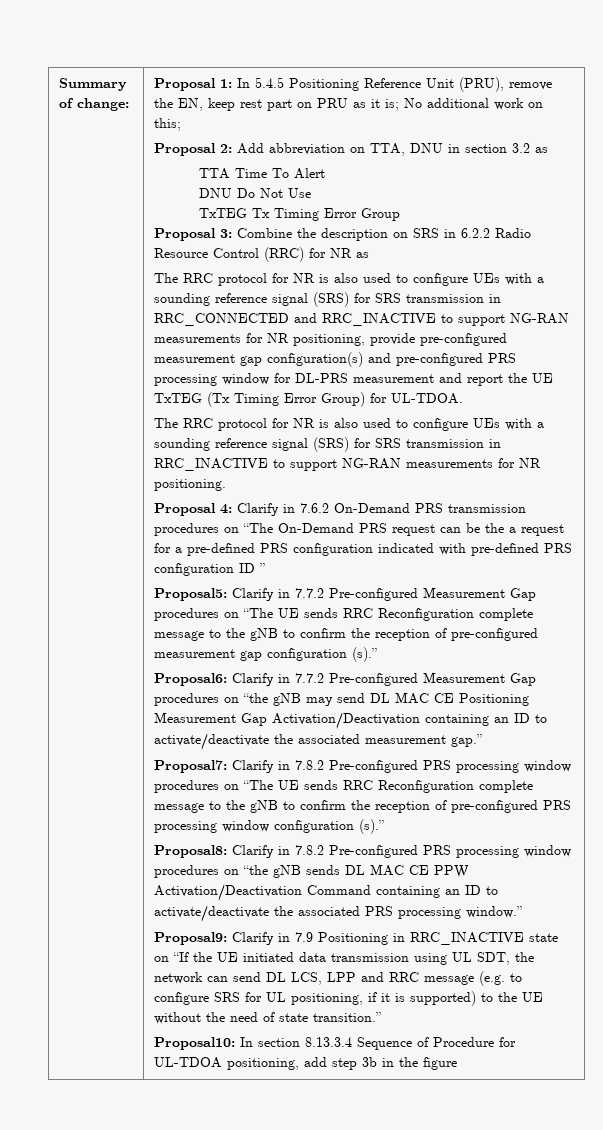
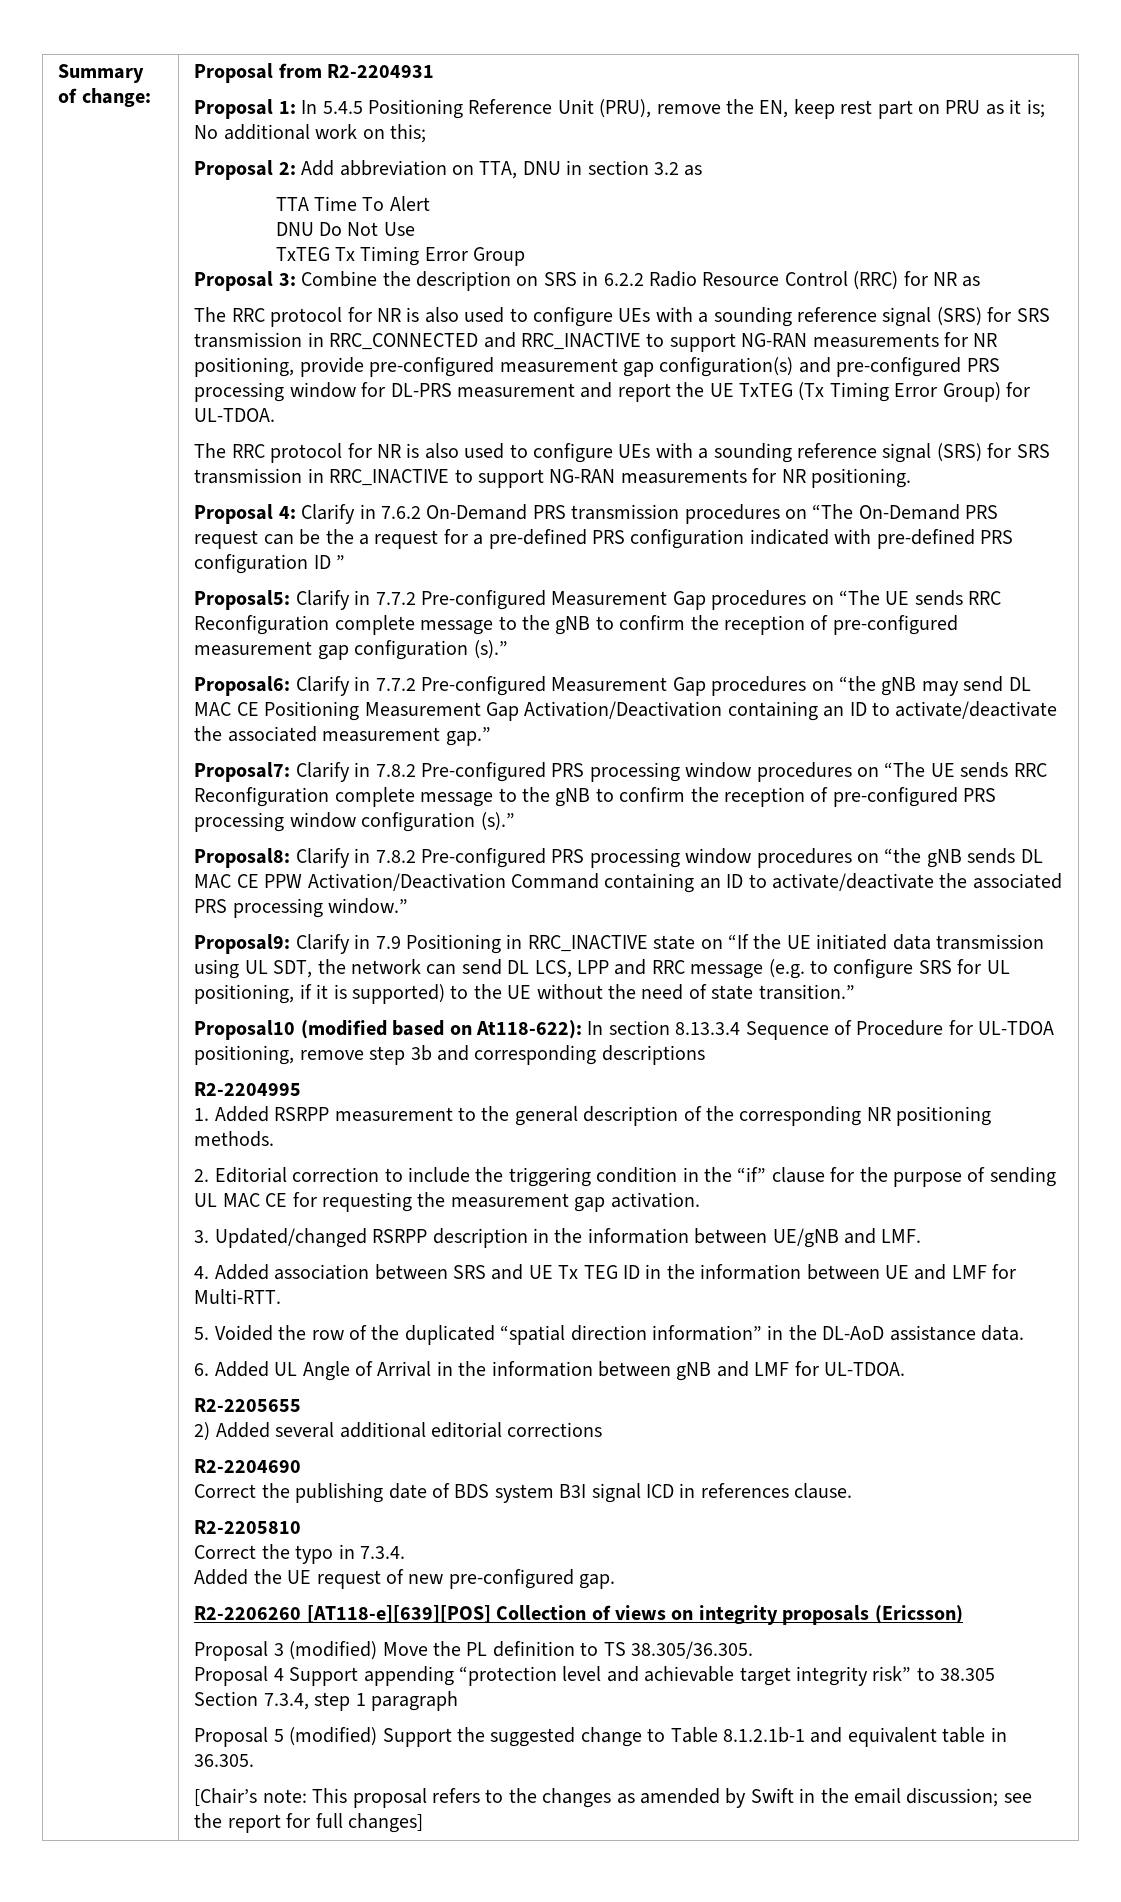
+ Proposal from R2-2204931
- Proposal10: In section 8.13.3.4 Sequence of Procedure for UL-TDOA positioning, add step 3b in the figure
+ Proposal10 (modified based on At118-622): In section 8.13.3.4 Sequence of Procedure for UL-TDOA positioning, remove step 3b and corresponding descriptions
+ R2-2204995
+ 1. Added RSRPP measurement to the general description of the corresponding NR positioning methods.
+ 2. Editorial correction to include the triggering condition in the “if” clause for the purpose of sending UL MAC CE for requesting the measurement gap activation.
+ 3. Updated/changed RSRPP description in the information between UE/gNB and LMF.
+ 4. Added association between SRS and UE Tx TEG ID in the information between UE and LMF for Multi-RTT.
+ 5. Voided the row of the duplicated “spatial direction information” in the DL-AoD assistance data.
+ 6. Added UL Angle of Arrival in the information between gNB and LMF for UL-TDOA.
+ R2-2205655
+ 2) Added several additional editorial corrections
+ R2-2204690
+ Correct the publishing date of BDS system B3I signal ICD in references clause.
+ R2-2205810
+ Correct the typo in 7.3.4.
+ Added the UE request of new pre-configured gap.
+ R2-2206260 [AT118-e][639][POS] Collection of views on integrity proposals (Ericsson)
+ Proposal 3 (modified) Move the PL definition to TS 38.305/36.305.
+ Proposal 4 Support appending “protection level and achievable target integrity risk” to 38.305 Section 7.3.4, step 1 paragraph
+ Proposal 5 (modified) Support the suggested change to Table 8.1.2.1b-1 and equivalent table in 36.305.
+ [Chair’s note: This proposal refers to the changes as amended by Swift in the email discussion; see the report for full changes]

